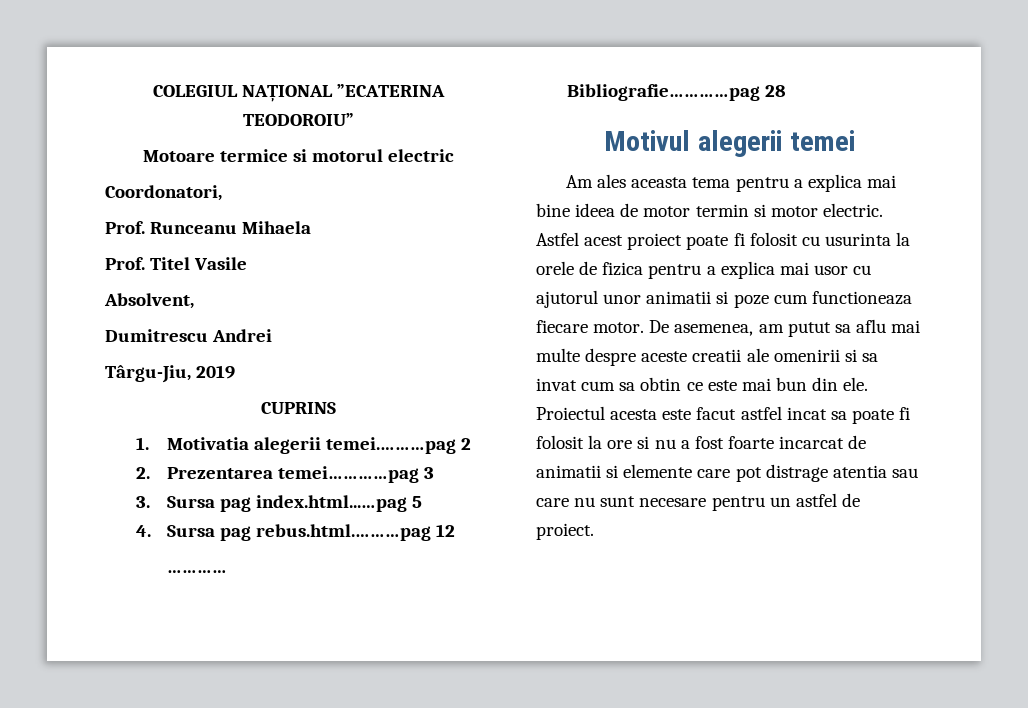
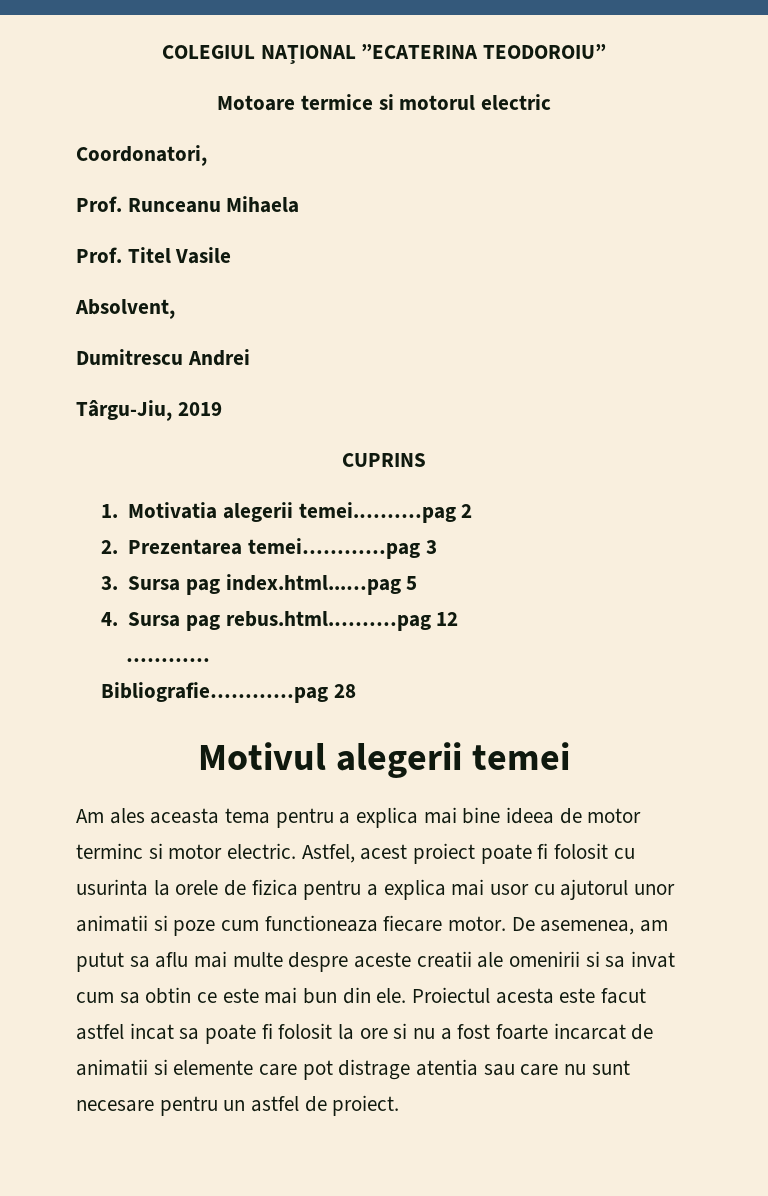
- Am ales aceasta tema pentru a explica mai bine ideea de motor termin si motor electric.
+ Am ales aceasta tema pentru a explica mai bine ideea de motor terminc si motor electric.
- Astfel acest proiect poate fi folosit cu usurinta la orele de fizica pentru a explica mai usor cu ajutorul unor animatii si poze cum functioneaza fiecare motor.
+ Astfel, acest proiect poate fi folosit cu usurinta la orele de fizica pentru a explica mai usor cu ajutorul unor animatii si poze cum functioneaza fiecare motor.

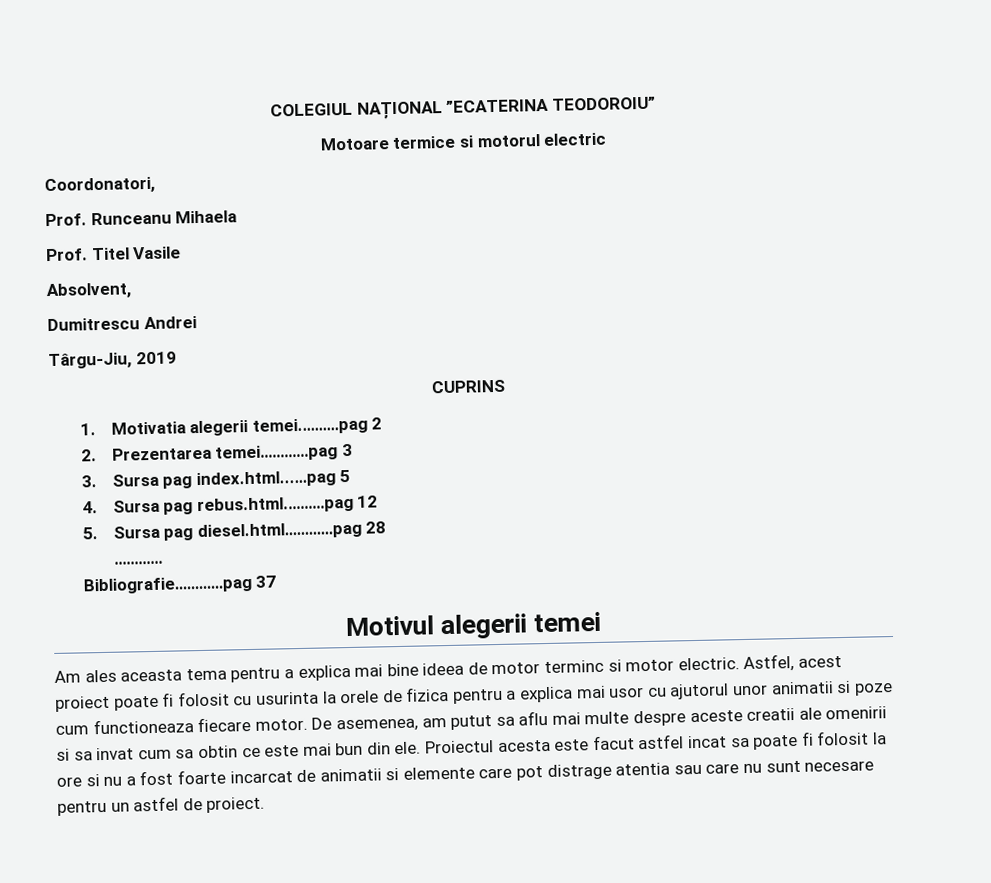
+ 5. Sursa pag diesel.html…………pag 28
- Bibliografie…………pag 28
+ Bibliografie…………pag 37

